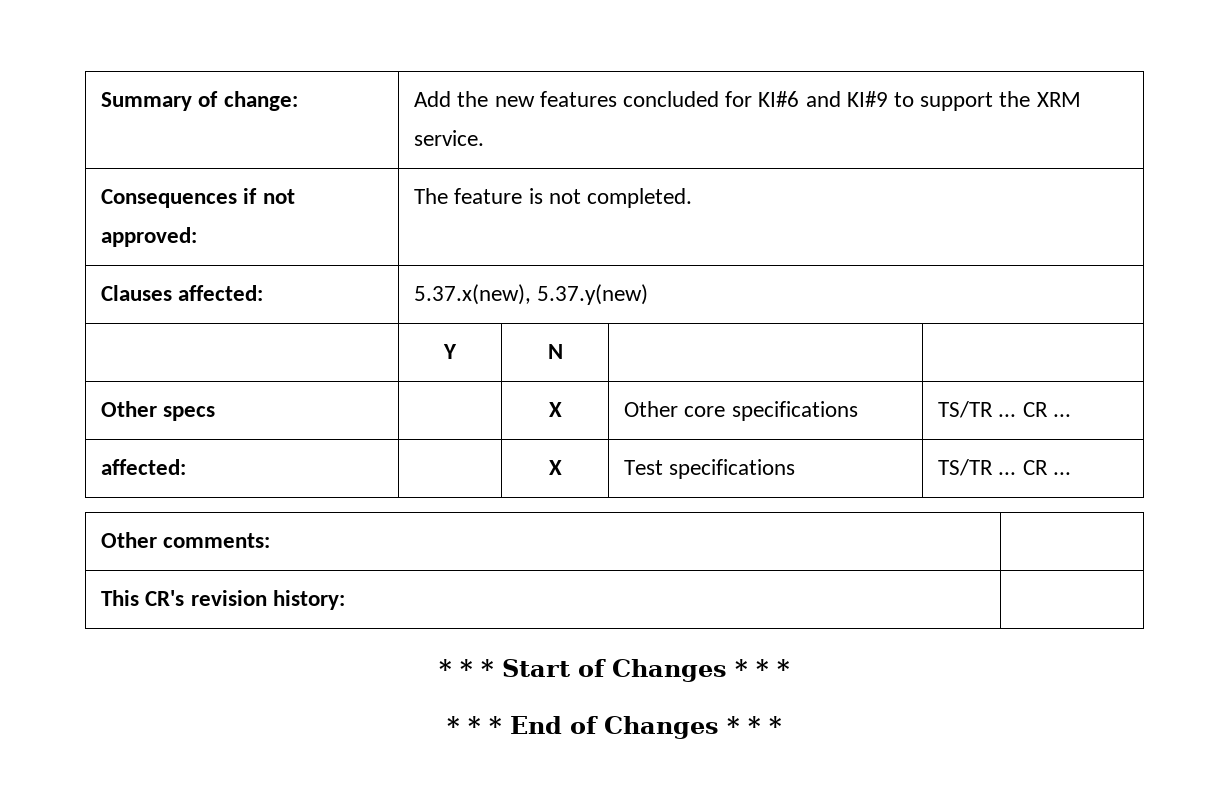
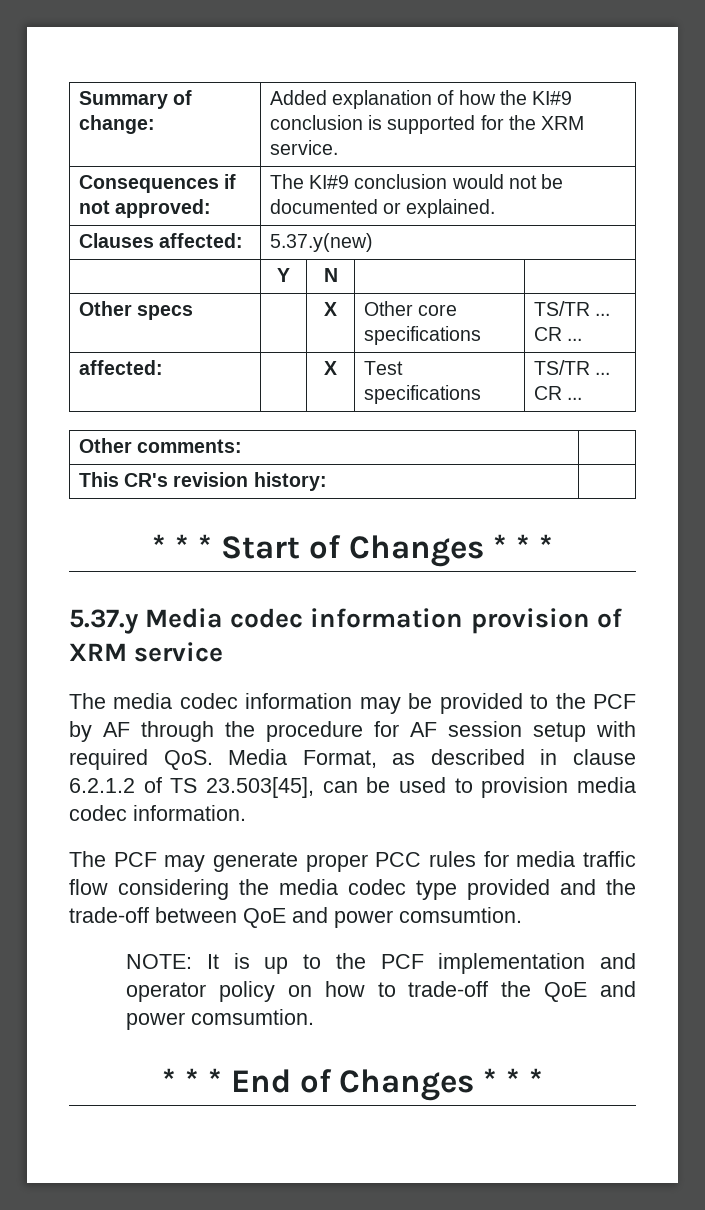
- Summary of change: | Add the new features concluded for KI#6 and KI#9 to support the XRM service.
+ Summary of change: | Added explanation of how the KI#9 conclusion is supported for the XRM service.
- Consequences if not approved: | The feature is not completed.
+ Consequences if not approved: | The KI#9 conclusion would not be documented or explained.
- Clauses affected: | 5.37.x(new), 5.37.y(new)
+ Clauses affected: | 5.37.y(new)
+ 5.37.y Media codec information provision of XRM service
+ The media codec information may be provided to the PCF by AF through the procedure for AF session setup with required QoS. Media Format, as described in clause 6.2.1.2 of TS 23.503[45], can be used to provision media codec information.
+ The PCF may generate proper PCC rules for media traffic flow considering the media codec type provided and the trade-off between QoE and power comsumtion.
+ NOTE: It is up to the PCF implementation and operator policy on how to trade-off the QoE and power comsumtion.

